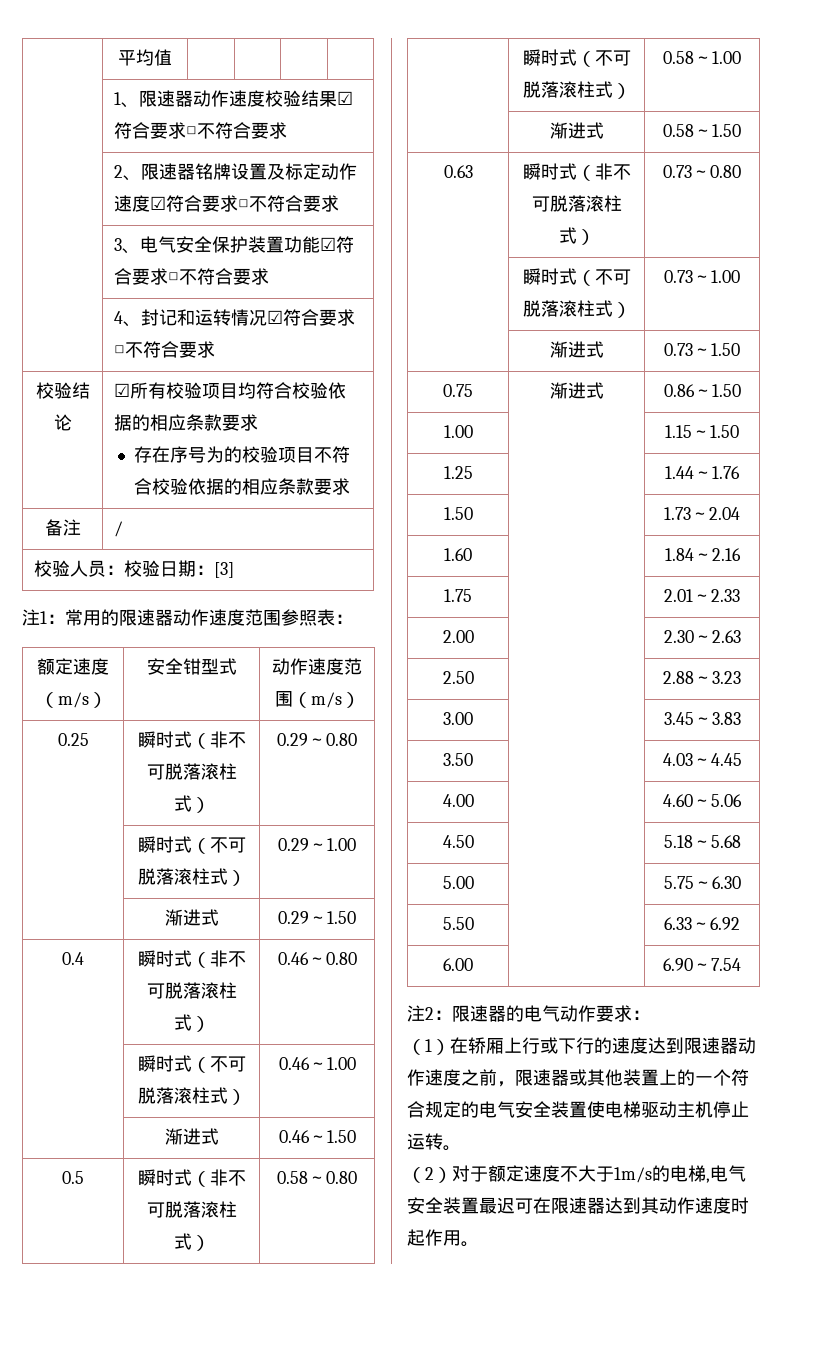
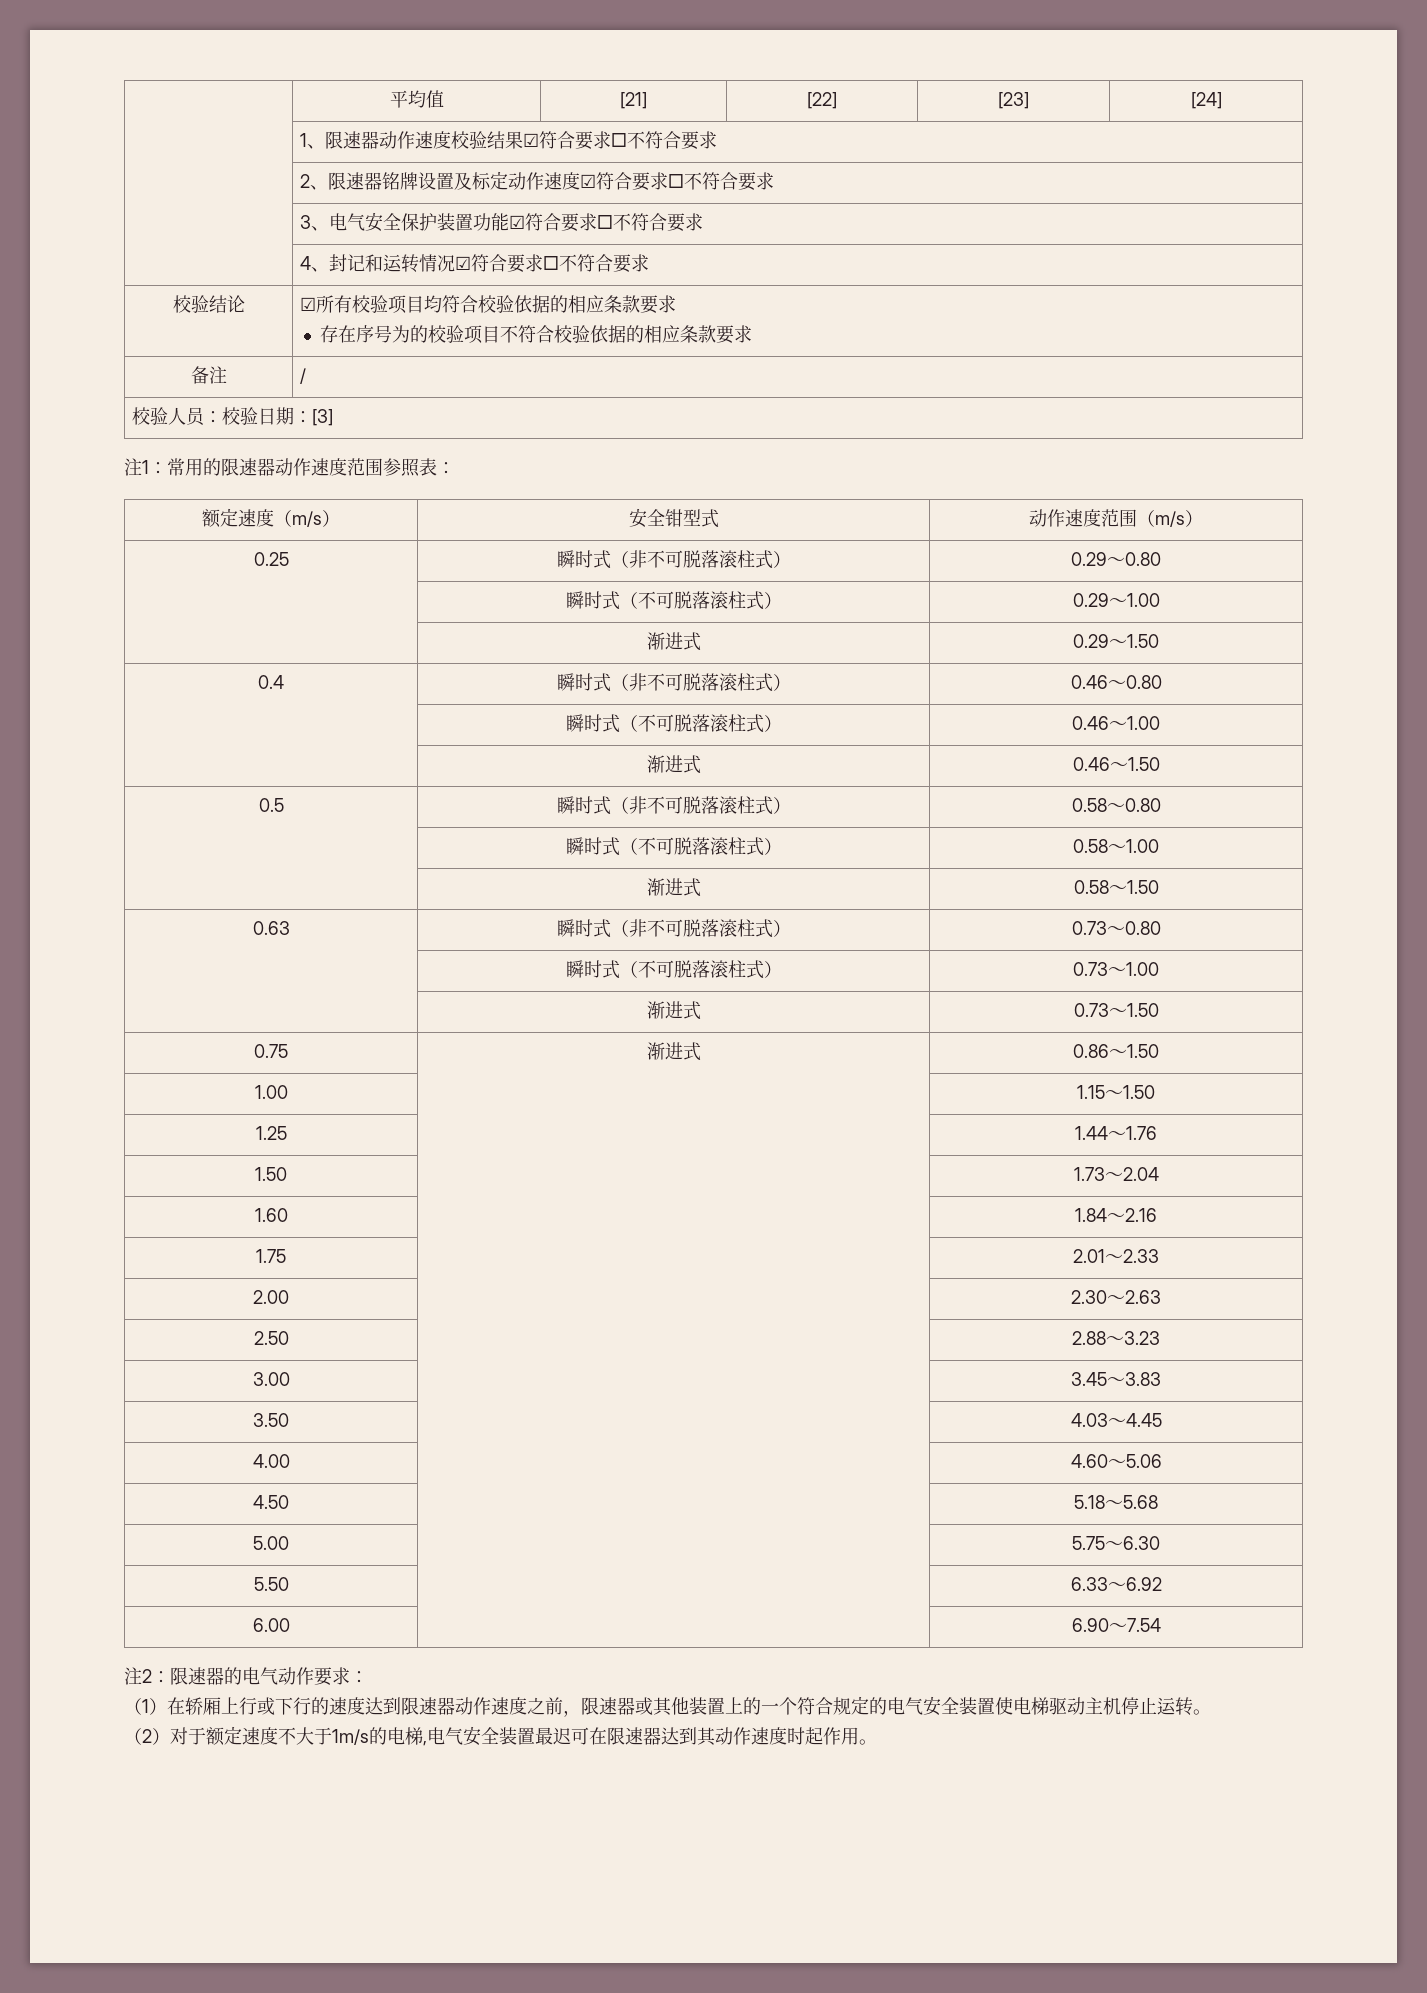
- | 平均值 | | | |
+ | 平均值 | [21] | [22] | [23] | [24]

